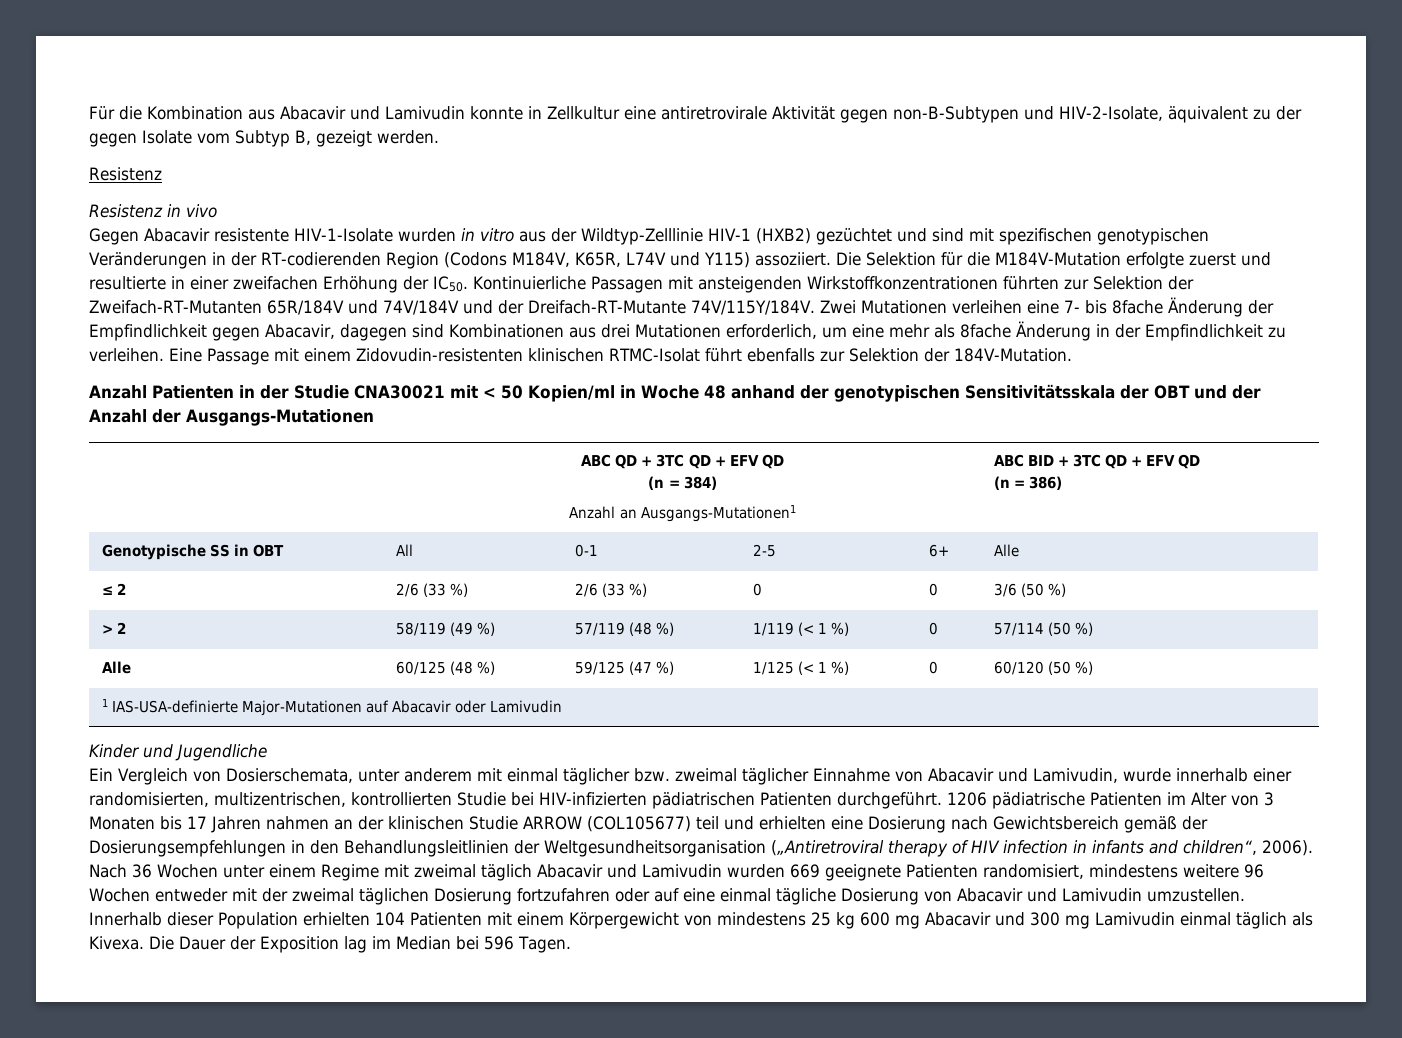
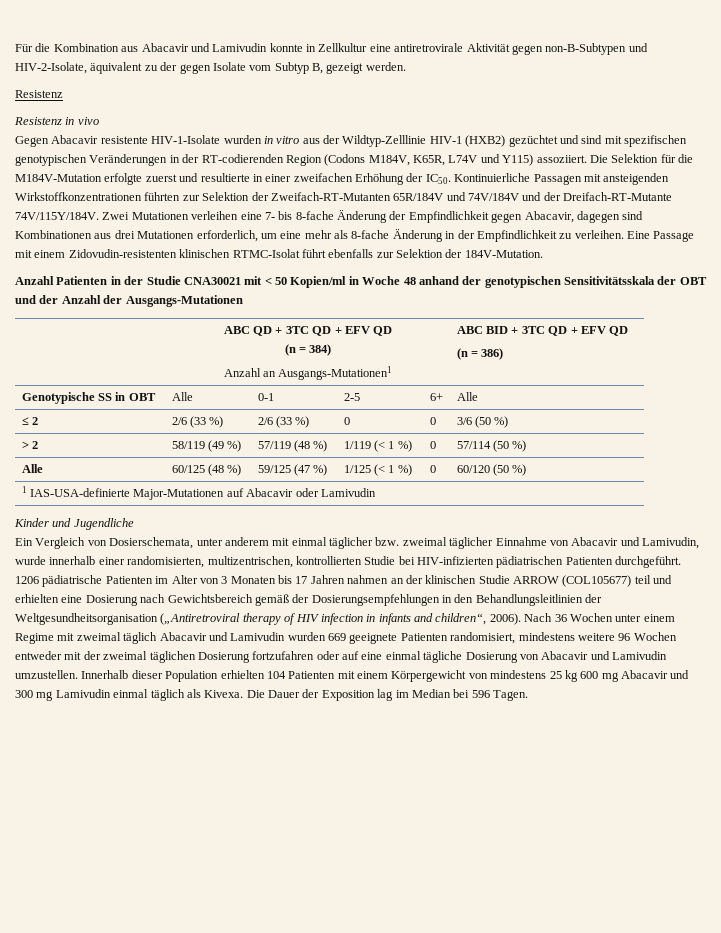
- Zwei Mutationen verleihen eine 7- bis 8fache Änderung der Empfindlichkeit gegen Abacavir, dagegen sind Kombinationen aus drei Mutationen erforderlich, um eine mehr als 8fache Änderung in der Empfindlichkeit zu verleihen.
+ Zwei Mutationen verleihen eine 7- bis 8-fache Änderung der Empfindlichkeit gegen Abacavir, dagegen sind Kombinationen aus drei Mutationen erforderlich, um eine mehr als 8-fache Änderung in der Empfindlichkeit zu verleihen.
- Genotypische SS in OBT | All | 0-1 | 2-5 | 6+ | Alle
+ Genotypische SS in OBT | Alle | 0-1 | 2-5 | 6+ | Alle

